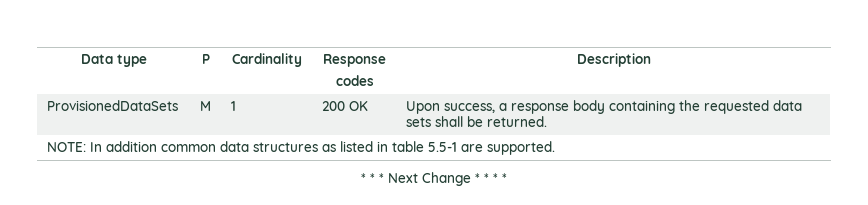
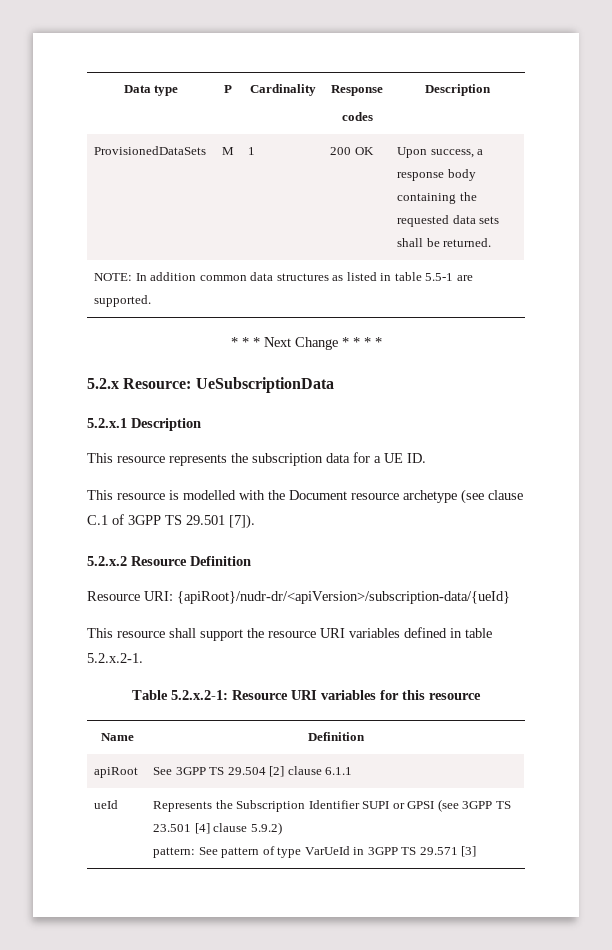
+ 5.2.x Resource: UeSubscriptionData
+ 5.2.x.1 Description
+ This resource represents the subscription data for a UE ID.
+ This resource is modelled with the Document resource archetype (see clause C.1 of 3GPP TS 29.501 [7]).
+ 5.2.x.2 Resource Definition
+ Resource URI: {apiRoot}/nudr-dr/<apiVersion>/subscription-data/{ueId}
+ This resource shall support the resource URI variables defined in table 5.2.x.2-1.
+ Table 5.2.x.2-1: Resource URI variables for this resource
+ Name | Definition
+ apiRoot | See 3GPP TS 29.504 [2] clause 6.1.1
+ ueId | Represents the Subscription Identifier SUPI or GPSI (see 3GPP TS 23.501 [4] clause 5.9.2)
+ pattern: See pattern of type VarUeId in 3GPP TS 29.571 [3]

